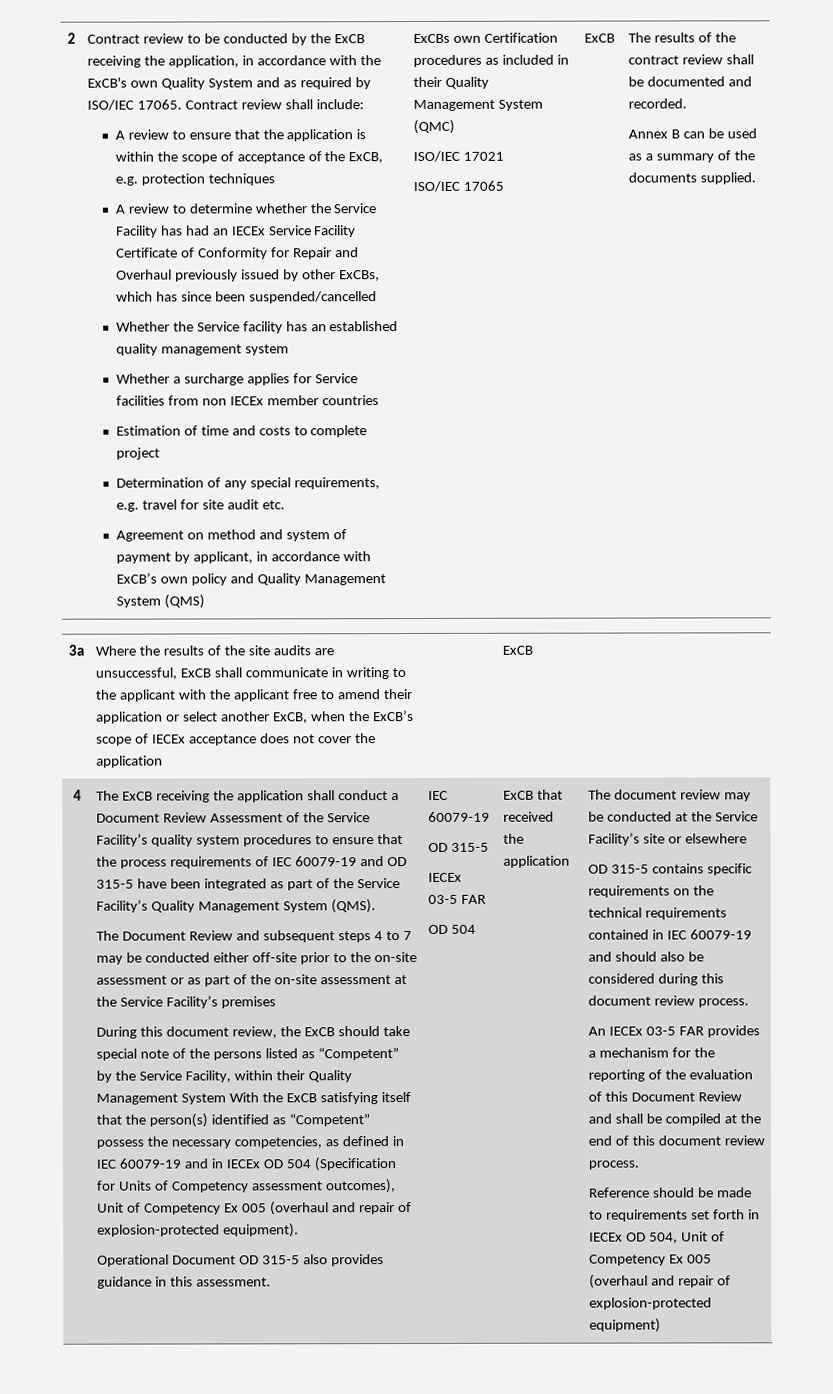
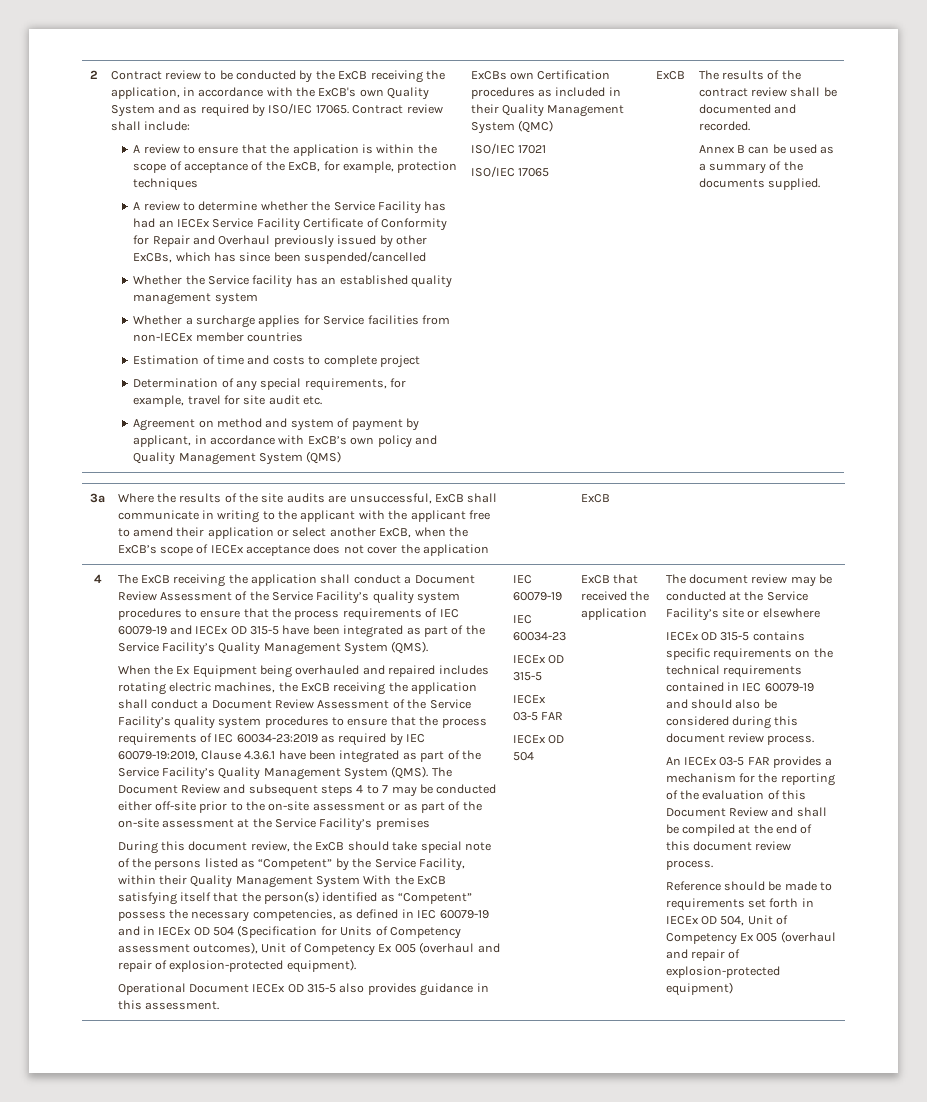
- A review to ensure that the application is within the scope of acceptance of the ExCB, e.g. protection techniques
+ A review to ensure that the application is within the scope of acceptance of the ExCB, for example, protection techniques
- Whether a surcharge applies for Service facilities from non IECEx member countries
+ Whether a surcharge applies for Service facilities from non-IECEx member countries
- Determination of any special requirements, e.g. travel for site audit etc.
+ Determination of any special requirements, for example, travel for site audit etc.
- The ExCB receiving the application shall conduct a Document Review Assessment of the Service Facility’s quality system procedures to ensure that the process requirements of IEC 60079-19 and OD 315-5 have been integrated as part of the Service Facility’s Quality Management System (QMS).
+ The ExCB receiving the application shall conduct a Document Review Assessment of the Service Facility’s quality system procedures to ensure that the process requirements of IEC 60079-19 and IECEx OD 315-5 have been integrated as part of the Service Facility’s Quality Management System (QMS).
+ When the Ex Equipment being overhauled and repaired includes rotating electric machines, the ExCB receiving the application shall conduct a Document Review Assessment of the Service Facility’s quality system procedures to ensure that the process requirements of IEC 60034-23:2019 as required by IEC 60079-19:2019, Clause 4.3.6.1 have been integrated as part of the Service Facility’s Quality Management System (QMS).
- Operational Document OD 315-5 also provides guidance in this assessment. | IEC 60079-19
- OD 315-5
+ Operational Document IECEx OD 315-5 also provides guidance in this assessment. | IEC 60079-19
+ IEC 60034-23
+ IECEx OD 315-5
  IECEx 03-5 FAR
- OD 504
+ IECEx OD 504
- OD 315-5 contains specific requirements on the technical requirements contained in IEC 60079-19 and should also be considered during this document review process.
+ IECEx OD 315-5 contains specific requirements on the technical requirements contained in IEC 60079-19 and should also be considered during this document review process.

